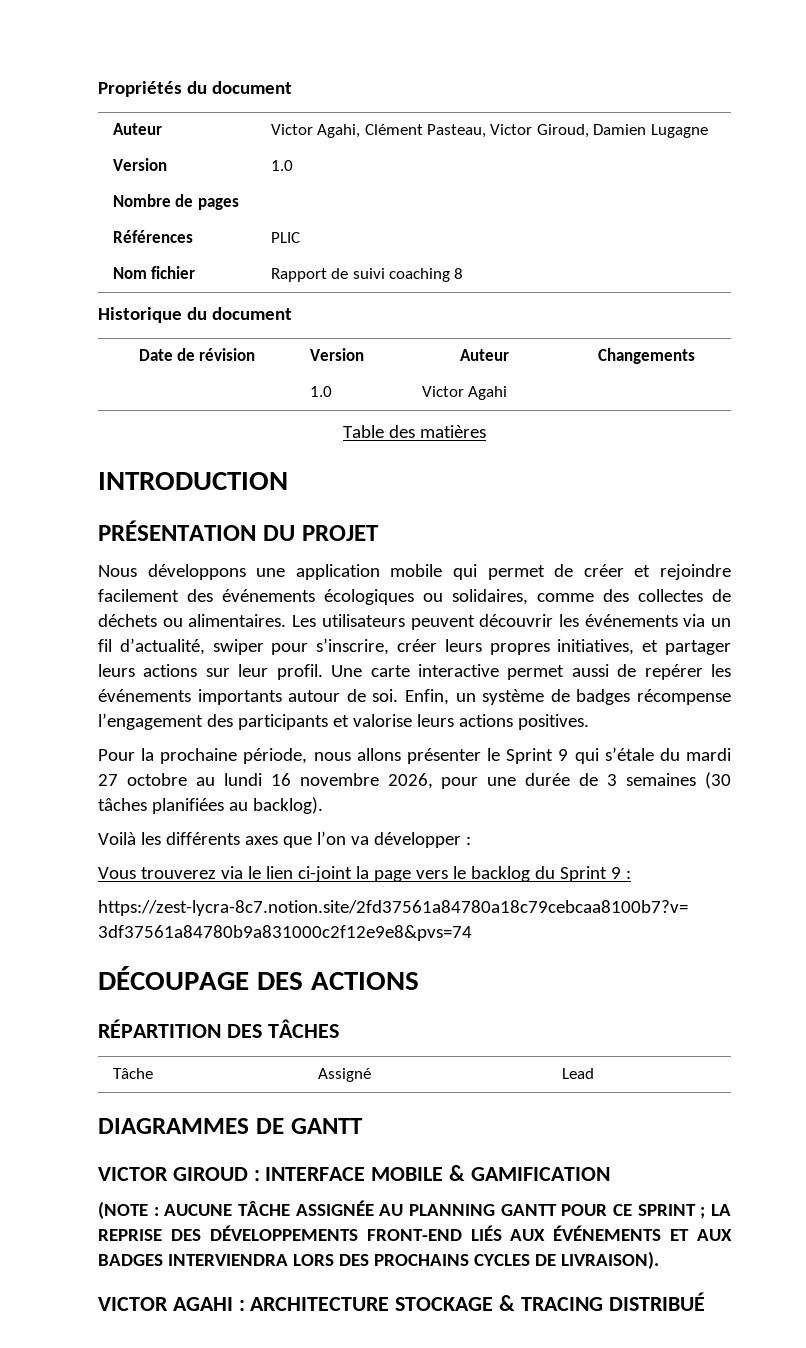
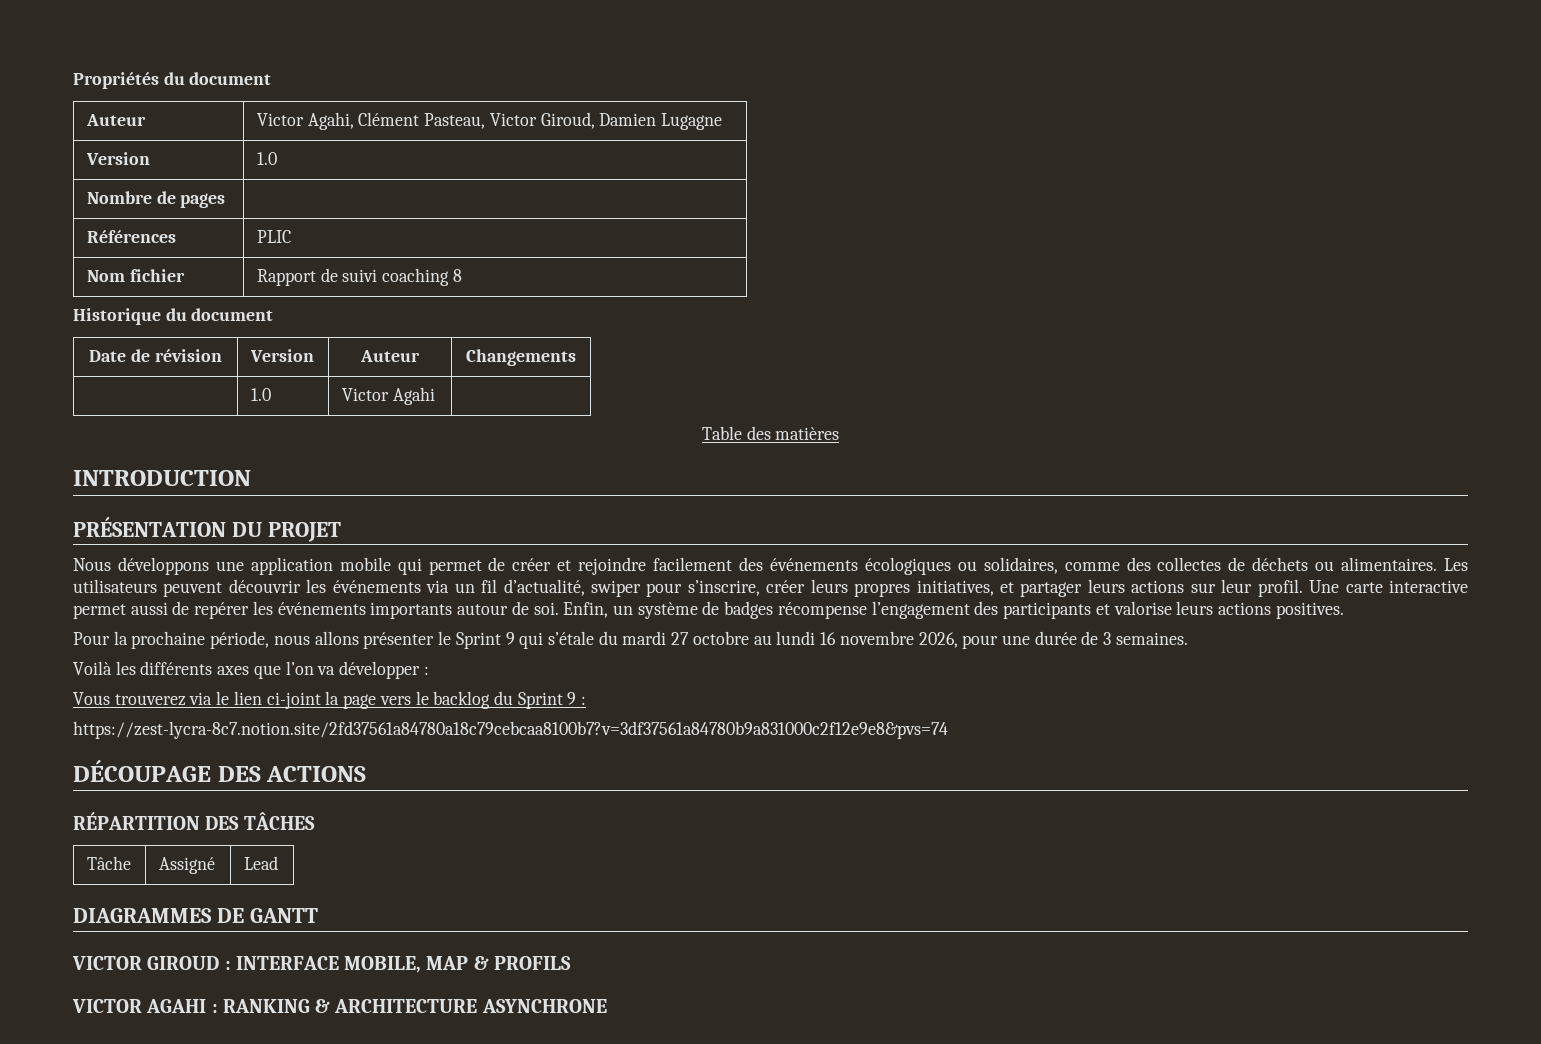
- Pour la prochaine période, nous allons présenter le Sprint 9 qui s’étale du mardi 27 octobre au lundi 16 novembre 2026, pour une durée de 3 semaines (30 tâches planifiées au backlog).
+ Pour la prochaine période, nous allons présenter le Sprint 9 qui s’étale du mardi 27 octobre au lundi 16 novembre 2026, pour une durée de 3 semaines.
- VICTOR GIROUD : INTERFACE MOBILE & GAMIFICATION
- (NOTE : AUCUNE TÂCHE ASSIGNÉE AU PLANNING GANTT POUR CE SPRINT ; LA REPRISE DES DÉVELOPPEMENTS FRONT-END LIÉS AUX ÉVÉNEMENTS ET AUX BADGES INTERVIENDRA LORS DES PROCHAINS CYCLES DE LIVRAISON).
- VICTOR AGAHI : ARCHITECTURE STOCKAGE & TRACING DISTRIBUÉ
+ VICTOR GIROUD : INTERFACE MOBILE, MAP & PROFILS
+ VICTOR AGAHI : RANKING & ARCHITECTURE ASYNCHRONE

